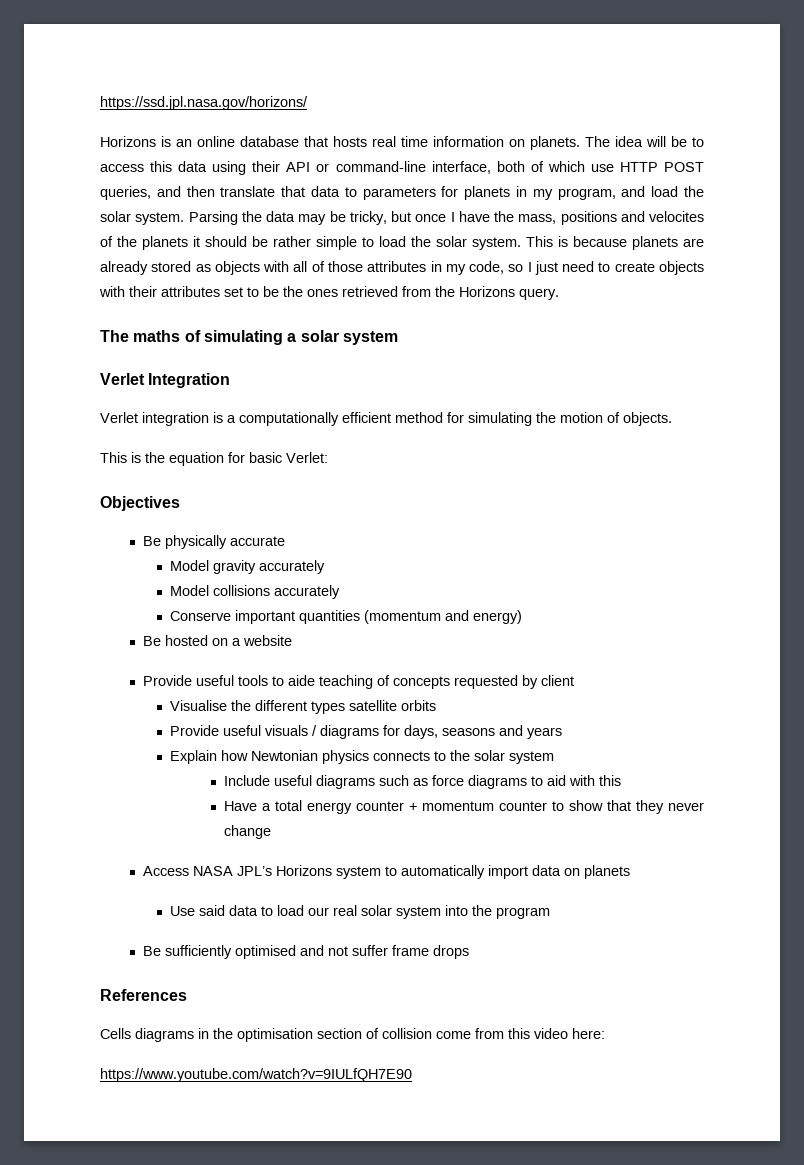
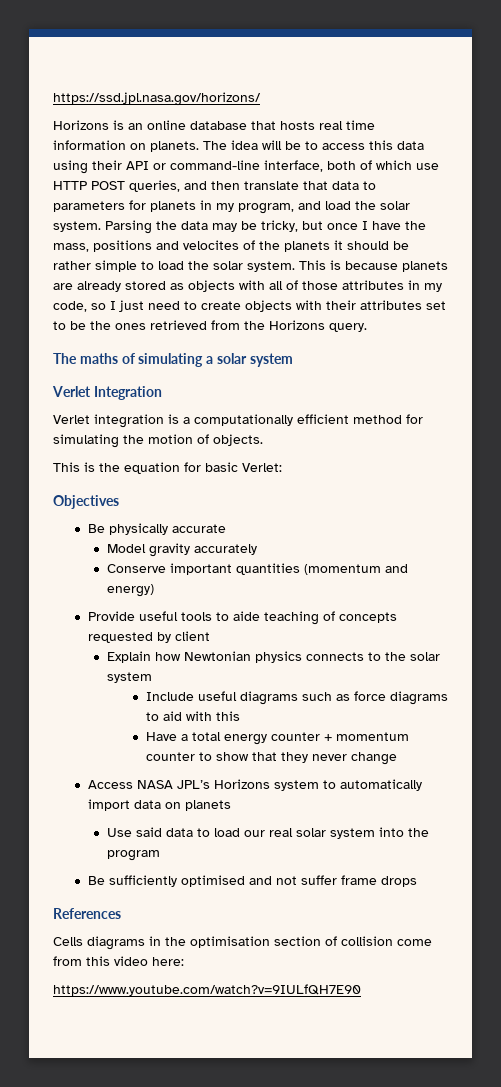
- Model collisions accurately
- Be hosted on a website
- Visualise the different types satellite orbits
- Provide useful visuals / diagrams for days, seasons and years

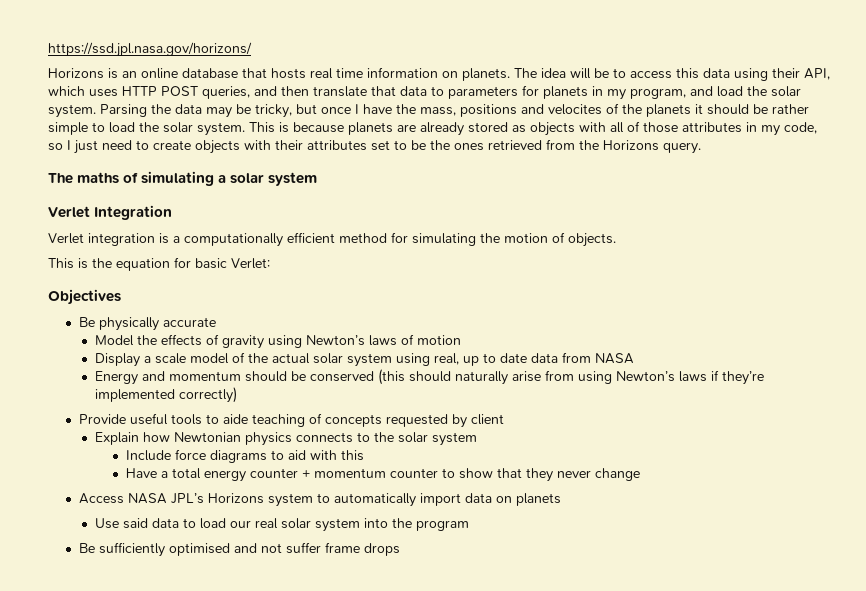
- The idea will be to access this data using their API or command-line interface, both of which use HTTP POST queries, and then translate that data to parameters for planets in my program, and load the solar system.
+ The idea will be to access this data using their API, which uses HTTP POST queries, and then translate that data to parameters for planets in my program, and load the solar system.
- Model gravity accurately
- Conserve important quantities (momentum and energy)
+ Model the effects of gravity using Newton’s laws of motion
+ Display a scale model of the actual solar system using real, up to date data from NASA
+ Energy and momentum should be conserved (this should naturally arise from using Newton’s laws if they’re implemented correctly)
- Include useful diagrams such as force diagrams to aid with this
+ Include force diagrams to aid with this
- References
- Cells diagrams in the optimisation section of collision come from this video here:
- https://www.youtube.com/watch?v=9IULfQH7E90

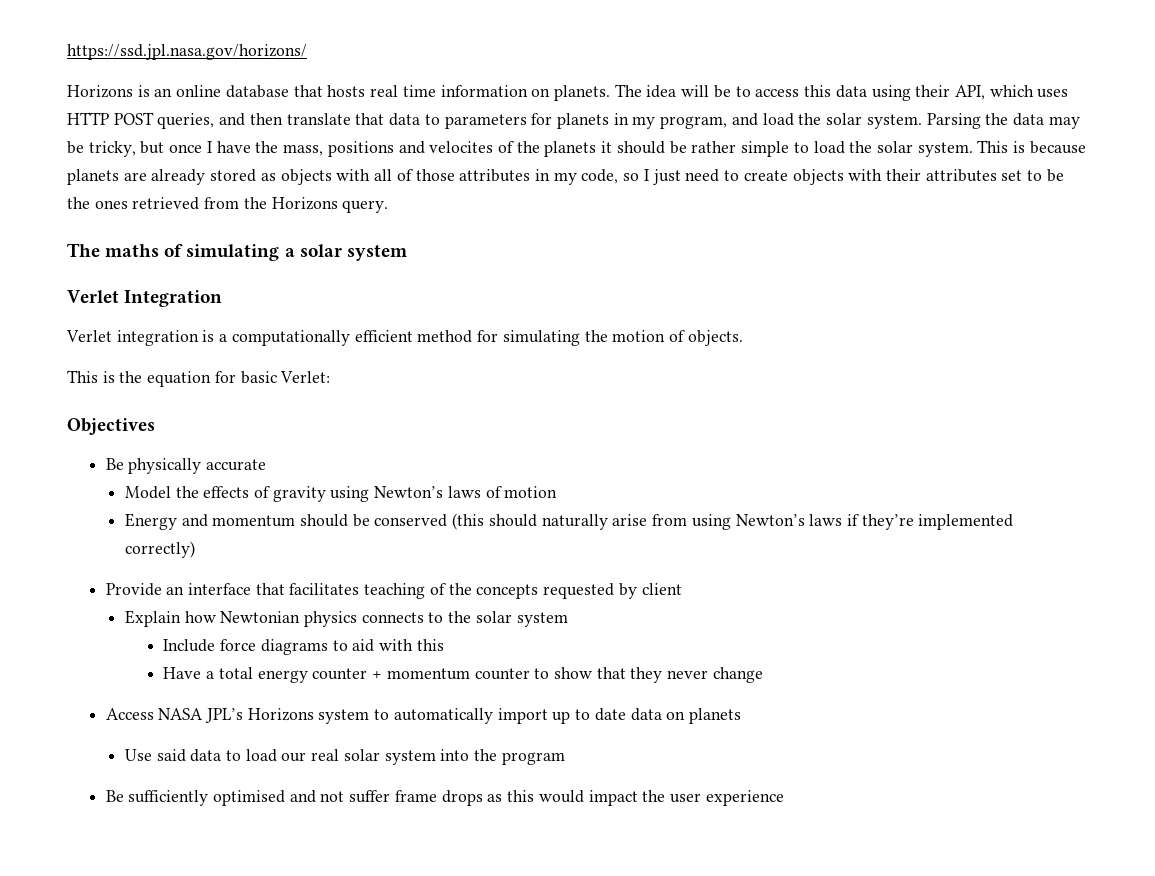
- Display a scale model of the actual solar system using real, up to date data from NASA
- Provide useful tools to aide teaching of concepts requested by client
+ Provide an interface that facilitates teaching of the concepts requested by client
- Access NASA JPL’s Horizons system to automatically import data on planets
+ Access NASA JPL’s Horizons system to automatically import up to date data on planets
- Be sufficiently optimised and not suffer frame drops
+ Be sufficiently optimised and not suffer frame drops as this would impact the user experience

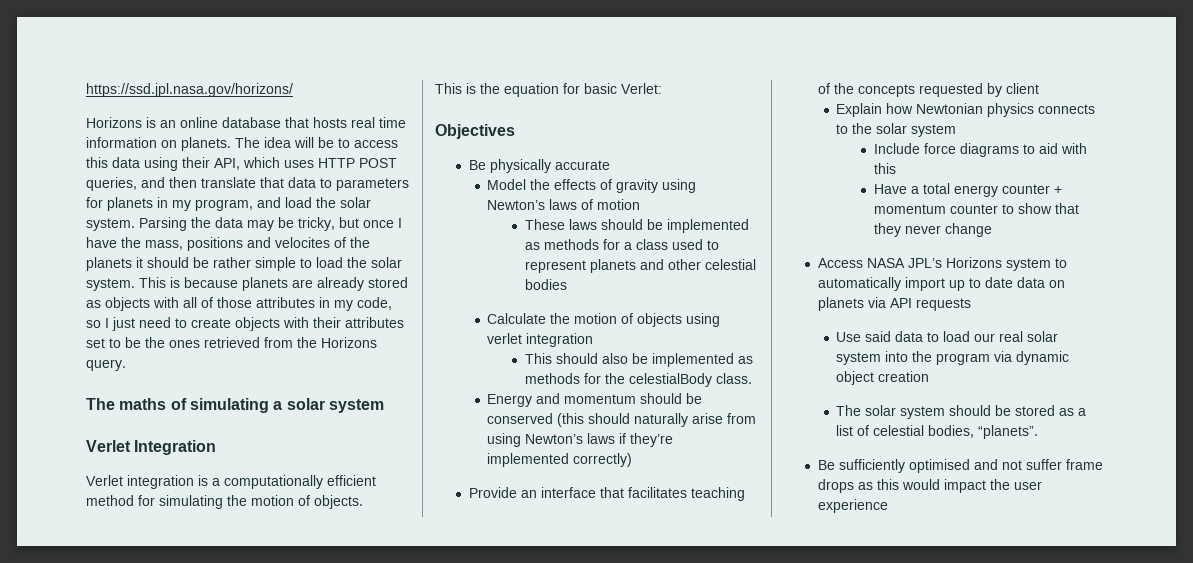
+ These laws should be implemented as methods for a class used to represent planets and other celestial bodies
+ Calculate the motion of objects using verlet integration
+ This should also be implemented as methods for the celestialBody class.
- Access NASA JPL’s Horizons system to automatically import up to date data on planets
+ Access NASA JPL’s Horizons system to automatically import up to date data on planets via API requests
- Use said data to load our real solar system into the program
+ Use said data to load our real solar system into the program via dynamic object creation
+ The solar system should be stored as a list of celestial bodies, “planets”.

